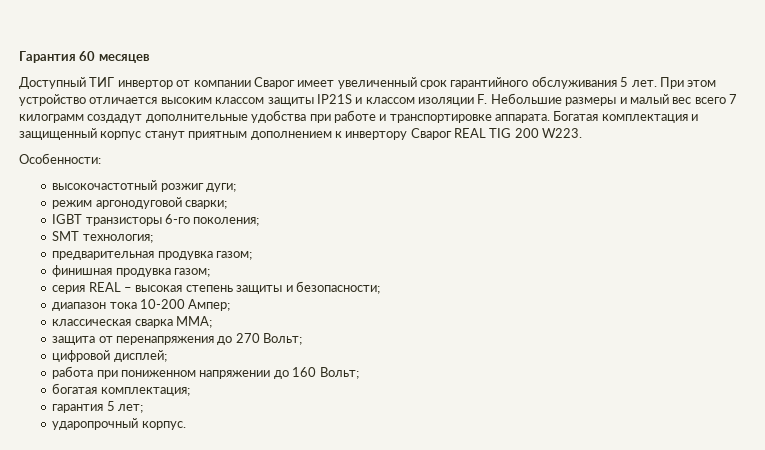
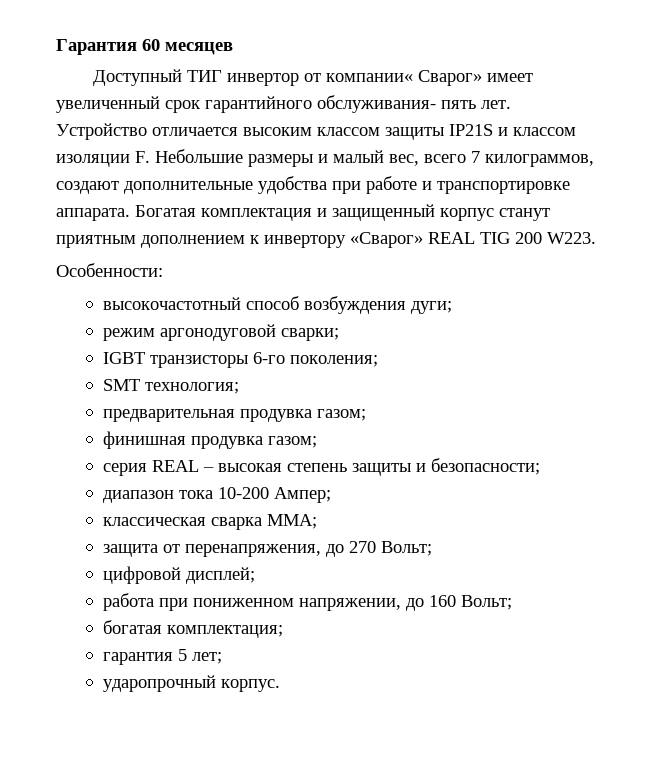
- Доступный ТИГ инвертор от компании Сварог имеет увеличенный срок гарантийного обслуживания 5 лет. При этом устройство отличается высоким классом защиты IP21S и классом изоляции F. Небольшие размеры и малый вес всего 7 килограмм создадут дополнительные удобства при работе и транспортировке аппарата.
+ Доступный ТИГ инвертор от компании« Сварог» имеет увеличенный срок гарантийного обслуживания- пять лет. Устройство отличается высоким классом защиты IP21S и классом изоляции F. Небольшие размеры и малый вес, всего 7 килограммов, создают дополнительные удобства при работе и транспортировке аппарата.
- Богатая комплектация и защищенный корпус станут приятным дополнением к инвертору Сварог REAL TIG 200 W223.
+ Богатая комплектация и защищенный корпус станут приятным дополнением к инвертору «Сварог» REAL TIG 200 W223.
- высокочастотный розжиг дуги;
+ высокочастотный способ возбуждения дуги;
- защита от перенапряжения до 270 Вольт;
+ защита от перенапряжения, до 270 Вольт;
- работа при пониженном напряжении до 160 Вольт;
+ работа при пониженном напряжении, до 160 Вольт;

